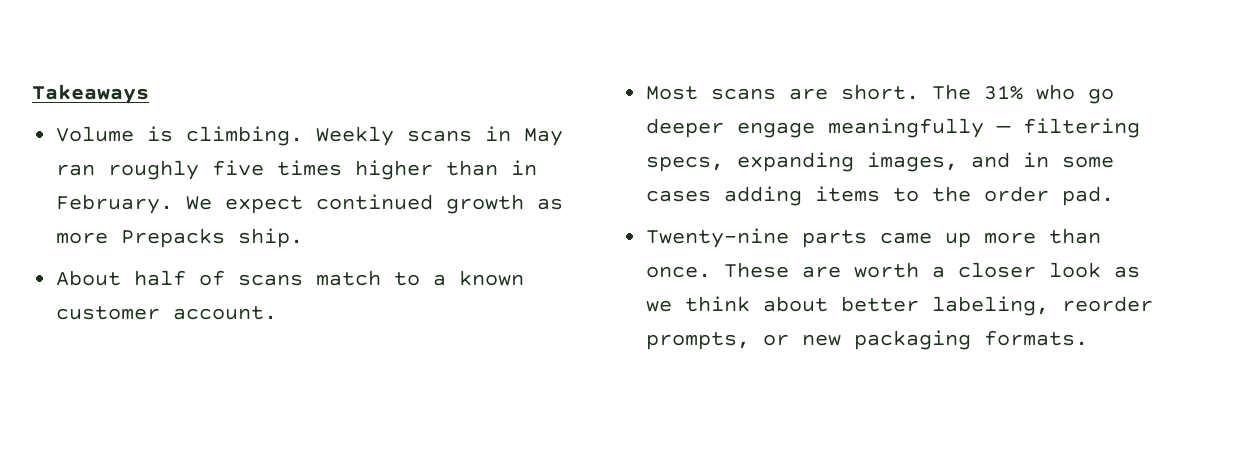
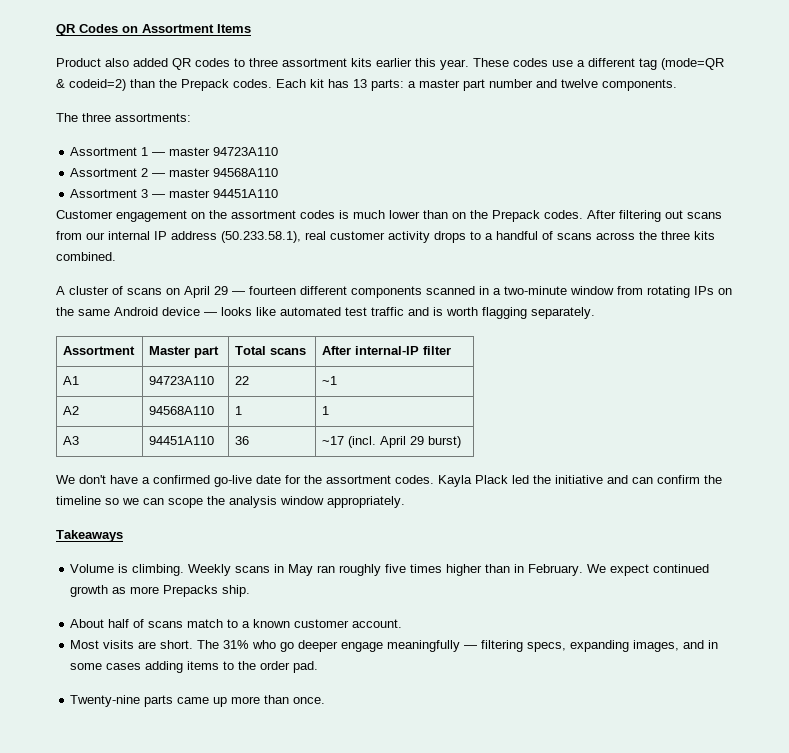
+ QR Codes on Assortment Items
+ Product also added QR codes to three assortment kits earlier this year. These codes use a different tag (mode=QR & codeid=2) than the Prepack codes. Each kit has 13 parts: a master part number and twelve components.
+ The three assortments:
+ Assortment 1 — master 94723A110
+ Assortment 2 — master 94568A110
+ Assortment 3 — master 94451A110
+ Customer engagement on the assortment codes is much lower than on the Prepack codes. After filtering out scans from our internal IP address (50.233.58.1), real customer activity drops to a handful of scans across the three kits combined.
+ A cluster of scans on April 29 — fourteen different components scanned in a two-minute window from rotating IPs on the same Android device — looks like automated test traffic and is worth flagging separately.
+ Assortment | Master part | Total scans | After internal-IP filter
+ A1 | 94723A110 | 22 | ~1
+ A2 | 94568A110 | 1 | 1
+ A3 | 94451A110 | 36 | ~17 (incl. April 29 burst)
+ We don't have a confirmed go-live date for the assortment codes. Kayla Plack led the initiative and can confirm the timeline so we can scope the analysis window appropriately.
- Most scans are short.
+ Most visits are short.
- These are worth a closer look as we think about better labeling, reorder prompts, or new packaging formats.

